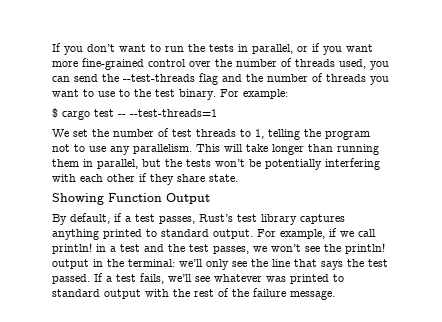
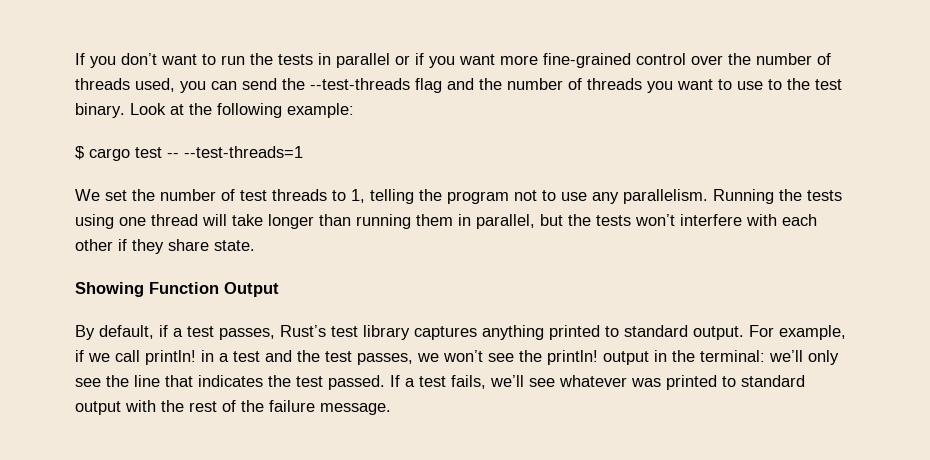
- If you don’t want to run the tests in parallel, or if you want more fine-grained control over the number of threads used, you can send the --test-threads flag and the number of threads you want to use to the test binary.
+ If you don’t want to run the tests in parallel or if you want more fine-grained control over the number of threads used, you can send the --test-threads flag and the number of threads you want to use to the test binary.
- For example:
+ Look at the following example:
- This will take longer than running them in parallel, but the tests won’t be potentially interfering with each other if they share state.
+ Running the tests using one thread will take longer than running them in parallel, but the tests won’t interfere with each other if they share state.
- For example, if we call println! in a test and the test passes, we won’t see the println! output in the terminal: we’ll only see the line that says the test passed.
+ For example, if we call println! in a test and the test passes, we won’t see the println! output in the terminal: we’ll only see the line that indicates the test passed.

